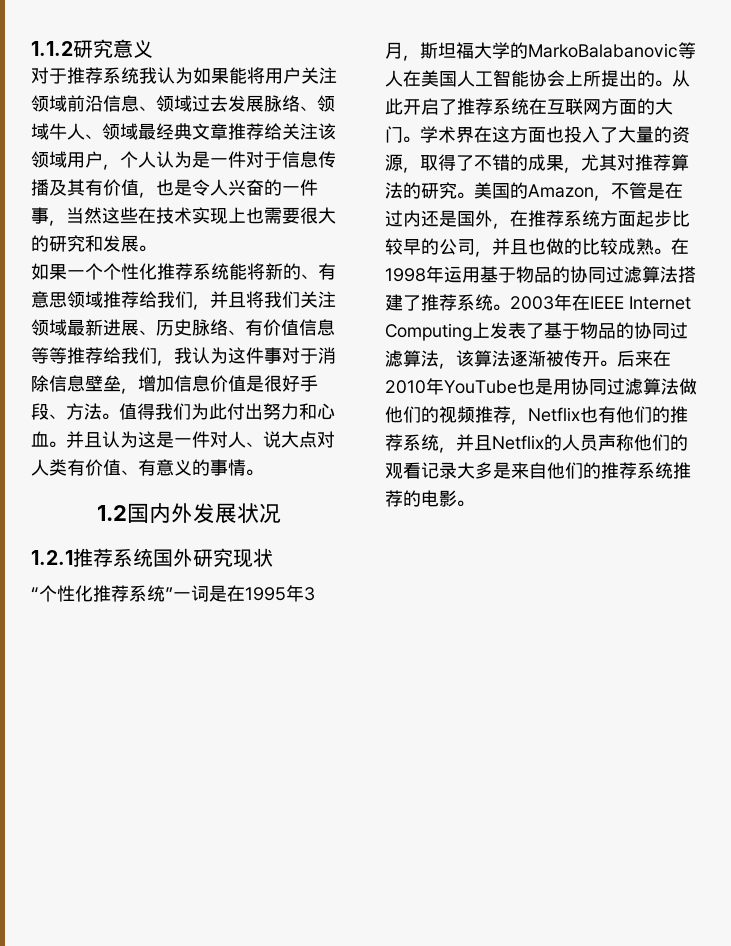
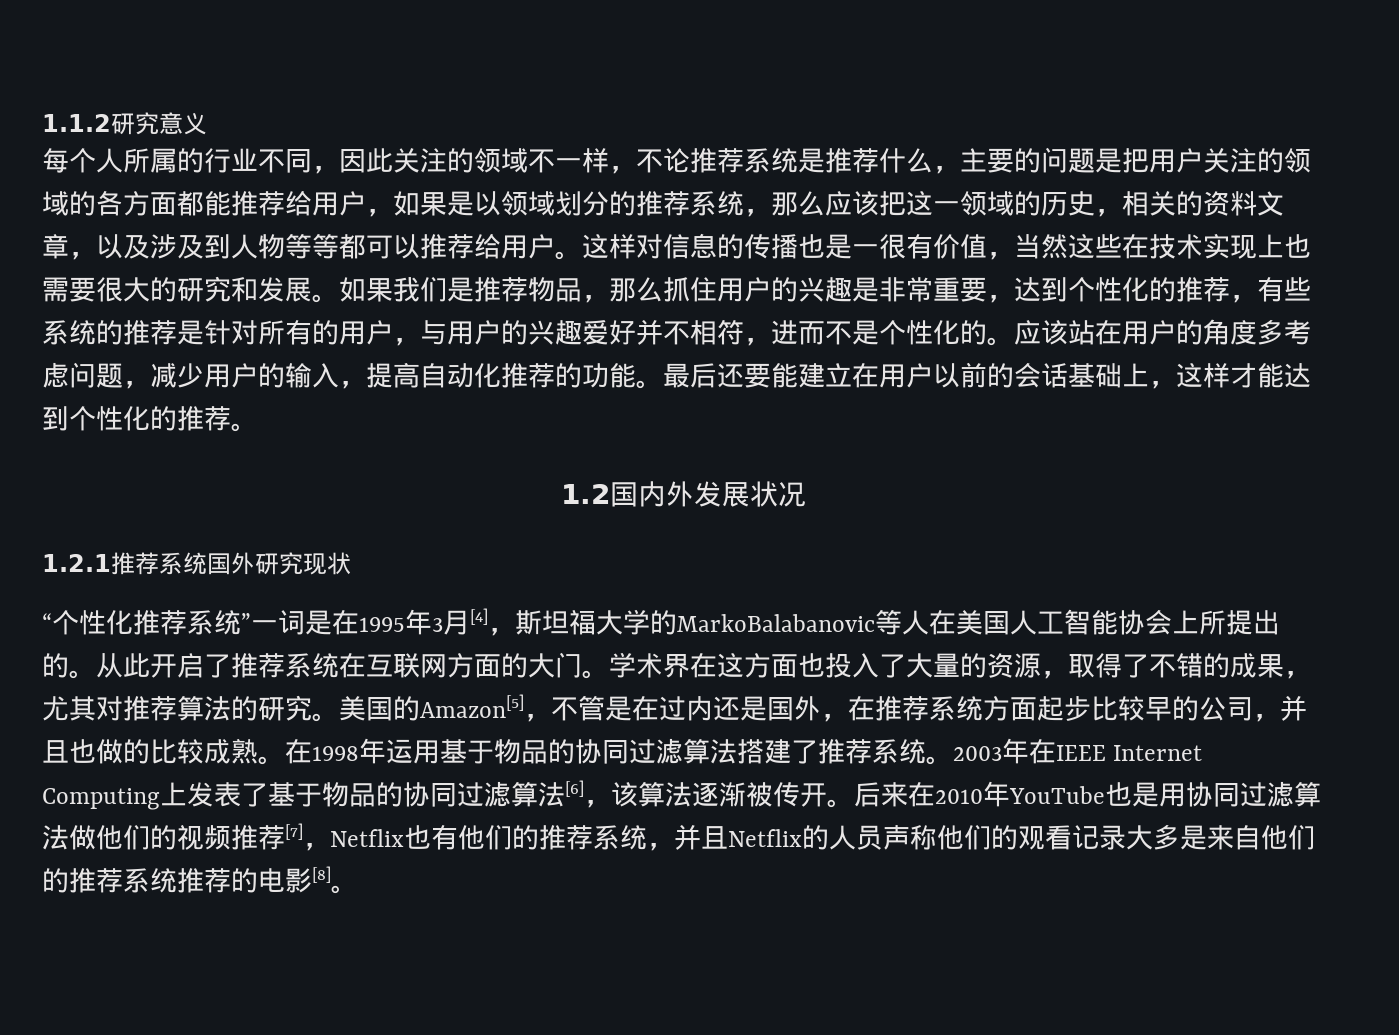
- 对于推荐系统我认为如果能将用户关注领域前沿信息、领域过去发展脉络、领域牛人、领域最经典文章推荐给关注该领域用户，个人认为是一件对于信息传播及其有价值，也是令人兴奋的一件事，当然这些在技术实现上也需要很大的研究和发展。
- 如果一个个性化推荐系统能将新的、有意思领域推荐给我们，并且将我们关注领域最新进展、历史脉络、有价值信息等等推荐给我们，我认为这件事对于消除信息壁垒，增加信息价值是很好手段、方法。值得我们为此付出努力和心血。并且认为这是一件对人、说大点对人类有价值、有意义的事情。
+ 每个人所属的行业不同，因此关注的领域不一样，不论推荐系统是推荐什么，主要的问题是把用户关注的领域的各方面都能推荐给用户，如果是以领域划分的推荐系统，那么应该把这一领域的历史，相关的资料文章，以及涉及到人物等等都可以推荐给用户。这样对信息的传播也是一很有价值，当然这些在技术实现上也需要很大的研究和发展。如果我们是推荐物品，那么抓住用户的兴趣是非常重要，达到个性化的推荐，有些系统的推荐是针对所有的用户，与用户的兴趣爱好并不相符，进而不是个性化的。应该站在用户的角度多考虑问题，减少用户的输入，提高自动化推荐的功能。最后还要能建立在用户以前的会话基础上，这样才能达到个性化的推荐。
- “个性化推荐系统”一词是在1995年3月，斯坦福大学的MarkoBalabanovic等人在美国人工智能协会上所提出的。
+ “个性化推荐系统”一词是在1995年3月[4]，斯坦福大学的MarkoBalabanovic等人在美国人工智能协会上所提出的。
- 美国的Amazon，不管是在过内还是国外，在推荐系统方面起步比较早的公司，并且也做的比较成熟。
+ 美国的Amazon[5]，不管是在过内还是国外，在推荐系统方面起步比较早的公司，并且也做的比较成熟。
- 2003年在IEEE Internet Computing上发表了基于物品的协同过滤算法，该算法逐渐被传开。
+ 2003年在IEEE Internet Computing上发表了基于物品的协同过滤算法[6]，该算法逐渐被传开。
- 后来在2010年YouTube也是用协同过滤算法做他们的视频推荐，Netflix也有他们的推荐系统，并且Netflix的人员声称他们的观看记录大多是来自他们的推荐系统推荐的电影。
+ 后来在2010年YouTube也是用协同过滤算法做他们的视频推荐[7]，Netflix也有他们的推荐系统，并且Netflix的人员声称他们的观看记录大多是来自他们的推荐系统推荐的电影[8]。

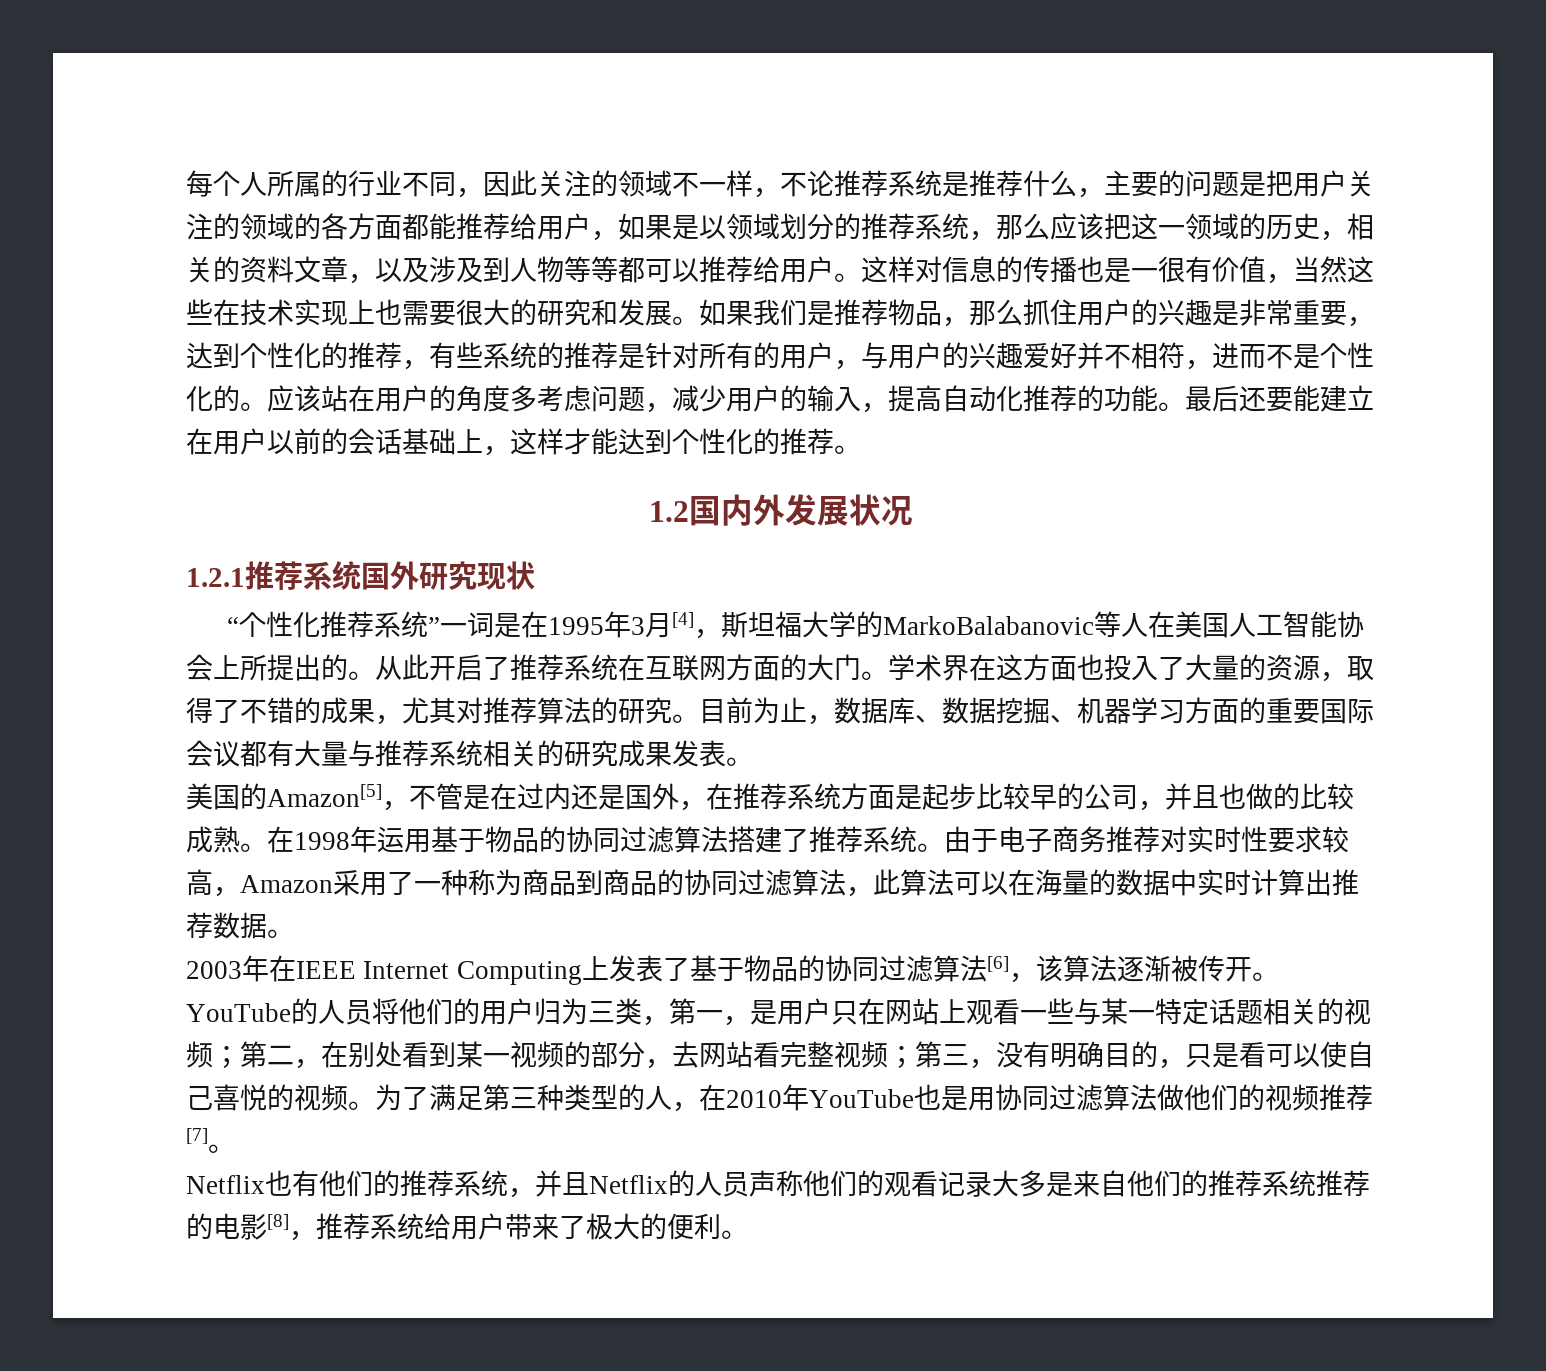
- 1.1.2研究意义
- 学术界在这方面也投入了大量的资源，取得了不错的成果，尤其对推荐算法的研究。美国的Amazon[5]，不管是在过内还是国外，在推荐系统方面起步比较早的公司，并且也做的比较成熟。
+ 学术界在这方面也投入了大量的资源，取得了不错的成果，尤其对推荐算法的研究。目前为止，数据库、数据挖掘、机器学习方面的重要国际会议都有大量与推荐系统相关的研究成果发表。
+ 美国的Amazon[5]，不管是在过内还是国外，在推荐系统方面是起步比较早的公司，并且也做的比较成熟。
- 在1998年运用基于物品的协同过滤算法搭建了推荐系统。2003年在IEEE Internet Computing上发表了基于物品的协同过滤算法[6]，该算法逐渐被传开。
+ 在1998年运用基于物品的协同过滤算法搭建了推荐系统。由于电子商务推荐对实时性要求较高，Amazon采用了一种称为商品到商品的协同过滤算法，此算法可以在海量的数据中实时计算出推荐数据。
+ 2003年在IEEE Internet Computing上发表了基于物品的协同过滤算法[6]，该算法逐渐被传开。
- 后来在2010年YouTube也是用协同过滤算法做他们的视频推荐[7]，Netflix也有他们的推荐系统，并且Netflix的人员声称他们的观看记录大多是来自他们的推荐系统推荐的电影[8]。
+ YouTube的人员将他们的用户归为三类，第一，是用户只在网站上观看一些与某一特定话题相关的视频；第二，在别处看到某一视频的部分，去网站看完整视频；第三，没有明确目的，只是看可以使自己喜悦的视频。为了满足第三种类型的人，在2010年YouTube也是用协同过滤算法做他们的视频推荐[7]。
+ Netflix也有他们的推荐系统，并且Netflix的人员声称他们的观看记录大多是来自他们的推荐系统推荐的电影[8]，推荐系统给用户带来了极大的便利。

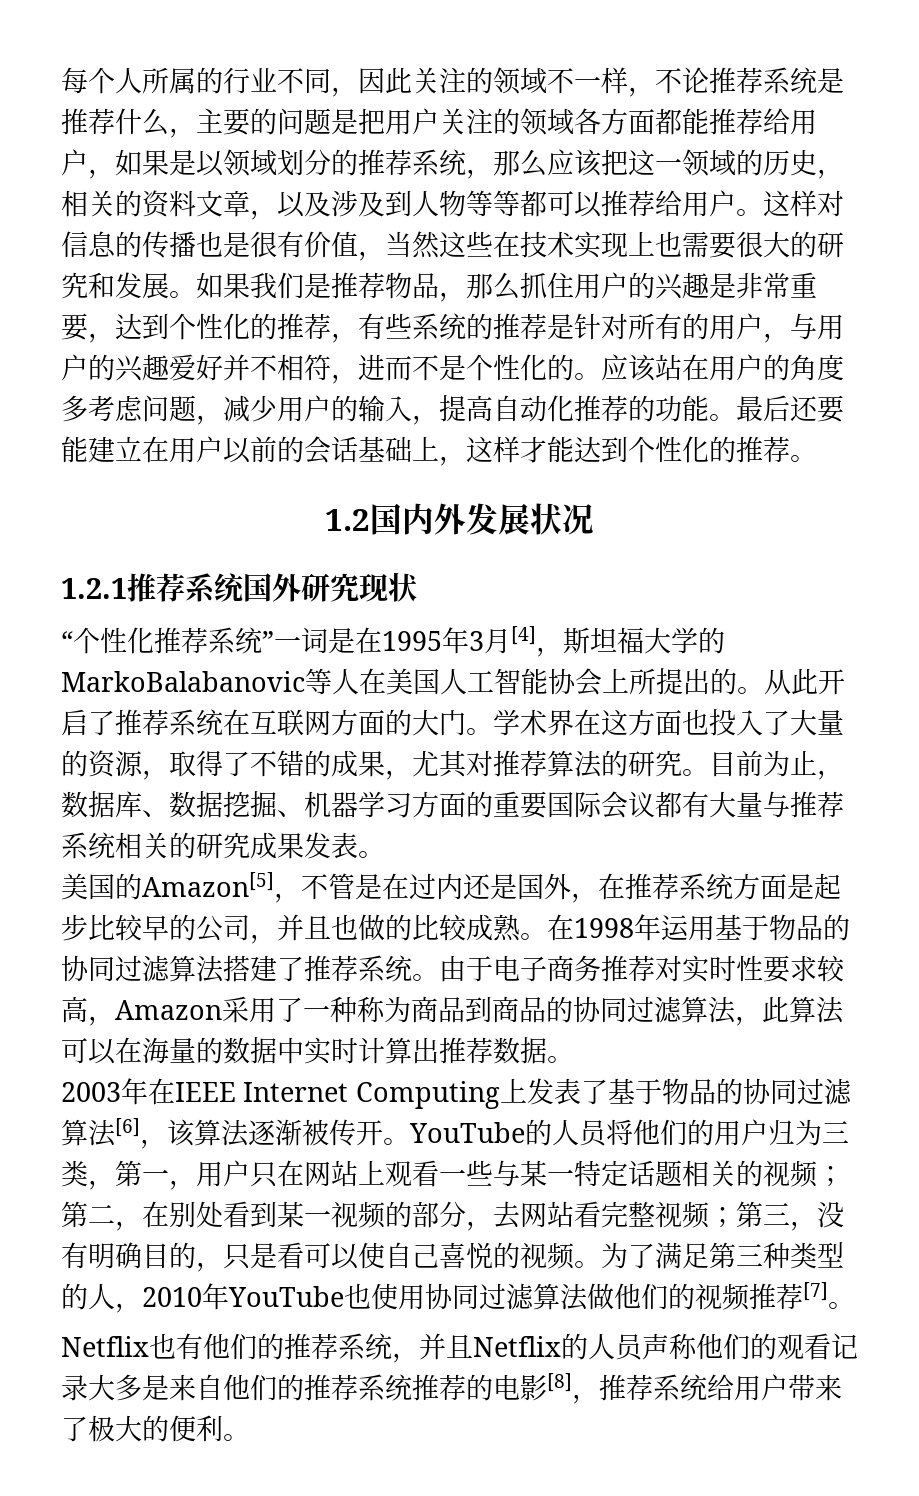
- 每个人所属的行业不同，因此关注的领域不一样，不论推荐系统是推荐什么，主要的问题是把用户关注的领域的各方面都能推荐给用户，如果是以领域划分的推荐系统，那么应该把这一领域的历史，相关的资料文章，以及涉及到人物等等都可以推荐给用户。
+ 每个人所属的行业不同，因此关注的领域不一样，不论推荐系统是推荐什么，主要的问题是把用户关注的领域各方面都能推荐给用户，如果是以领域划分的推荐系统，那么应该把这一领域的历史，相关的资料文章，以及涉及到人物等等都可以推荐给用户。
- 这样对信息的传播也是一很有价值，当然这些在技术实现上也需要很大的研究和发展。
+ 这样对信息的传播也是很有价值，当然这些在技术实现上也需要很大的研究和发展。
- YouTube的人员将他们的用户归为三类，第一，是用户只在网站上观看一些与某一特定话题相关的视频；第二，在别处看到某一视频的部分，去网站看完整视频；第三，没有明确目的，只是看可以使自己喜悦的视频。
+ YouTube的人员将他们的用户归为三类，第一，用户只在网站上观看一些与某一特定话题相关的视频；第二，在别处看到某一视频的部分，去网站看完整视频；第三，没有明确目的，只是看可以使自己喜悦的视频。
- 为了满足第三种类型的人，在2010年YouTube也是用协同过滤算法做他们的视频推荐[7]。
+ 为了满足第三种类型的人，2010年YouTube也使用协同过滤算法做他们的视频推荐[7]。

